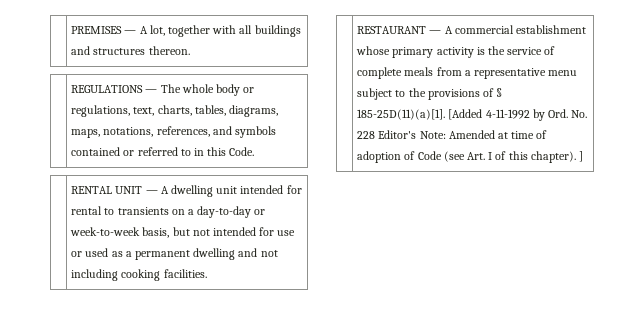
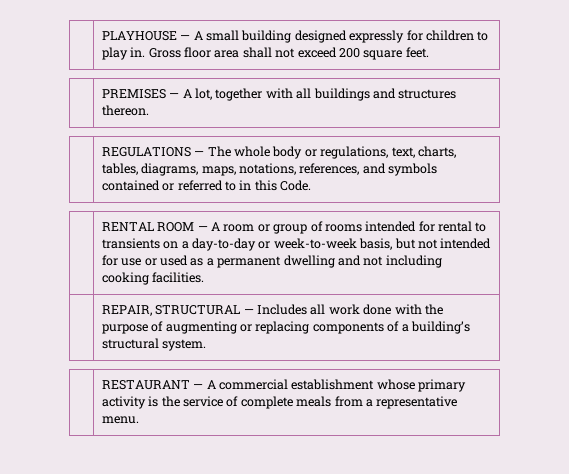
+ | PLAYHOUSE — A small building designed expressly for children to play in. Gross floor area shall not exceed 200 square feet.
- | RENTAL UNIT — A dwelling unit intended for rental to transients on a day-to-day or week-to-week basis, but not intended for use or used as a permanent dwelling and not including cooking facilities.
+ | RENTAL ROOM — A room or group of rooms intended for rental to transients on a day-to-day or week-to-week basis, but not intended for use or used as a permanent dwelling and not including cooking facilities.
+ | REPAIR, STRUCTURAL — Includes all work done with the purpose of augmenting or replacing components of a building’s structural system.
- RESTAURANT — A commercial establishment whose primary activity is the service of complete meals from a representative menu subject to the provisions of § 185-25D(11)(a)[1]. [Added 4-11-1992 by Ord. No. 228 Editor's Note: Amended at time of adoption of Code (see Art. I of this chapter). ]
+ RESTAURANT — A commercial establishment whose primary activity is the service of complete meals from a representative menu.

